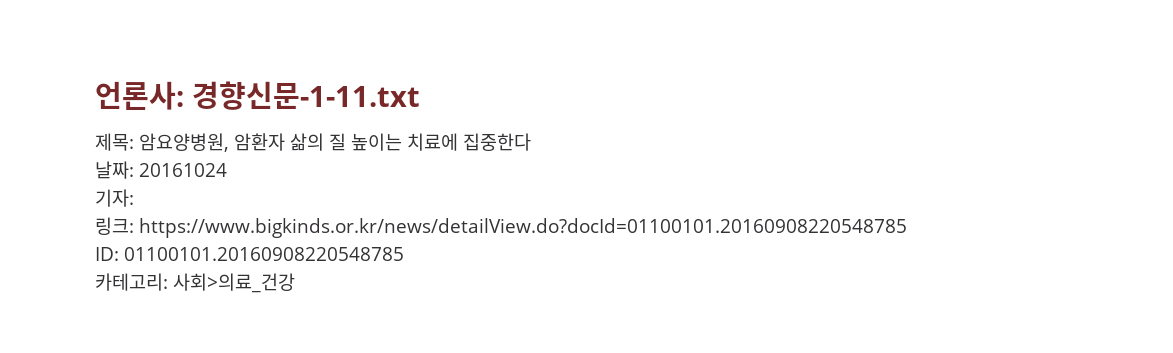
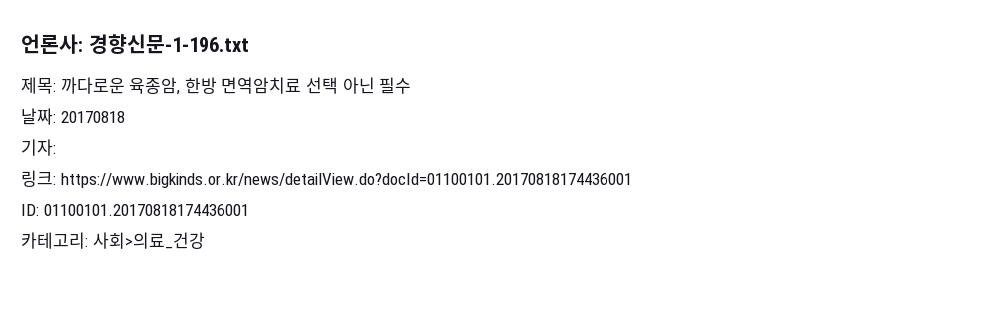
- 언론사: 경향신문-1-11.txt
+ 언론사: 경향신문-1-196.txt
- 제목: 암요양병원, 암환자 삶의 질 높이는 치료에 집중한다
+ 제목: 까다로운 육종암, 한방 면역암치료 선택 아닌 필수
- 날짜: 20161024
+ 날짜: 20170818
- 링크: https://www.bigkinds.or.kr/news/detailView.do?docId=01100101.20160908220548785
+ 링크: https://www.bigkinds.or.kr/news/detailView.do?docId=01100101.20170818174436001
- ID: 01100101.20160908220548785
+ ID: 01100101.20170818174436001

